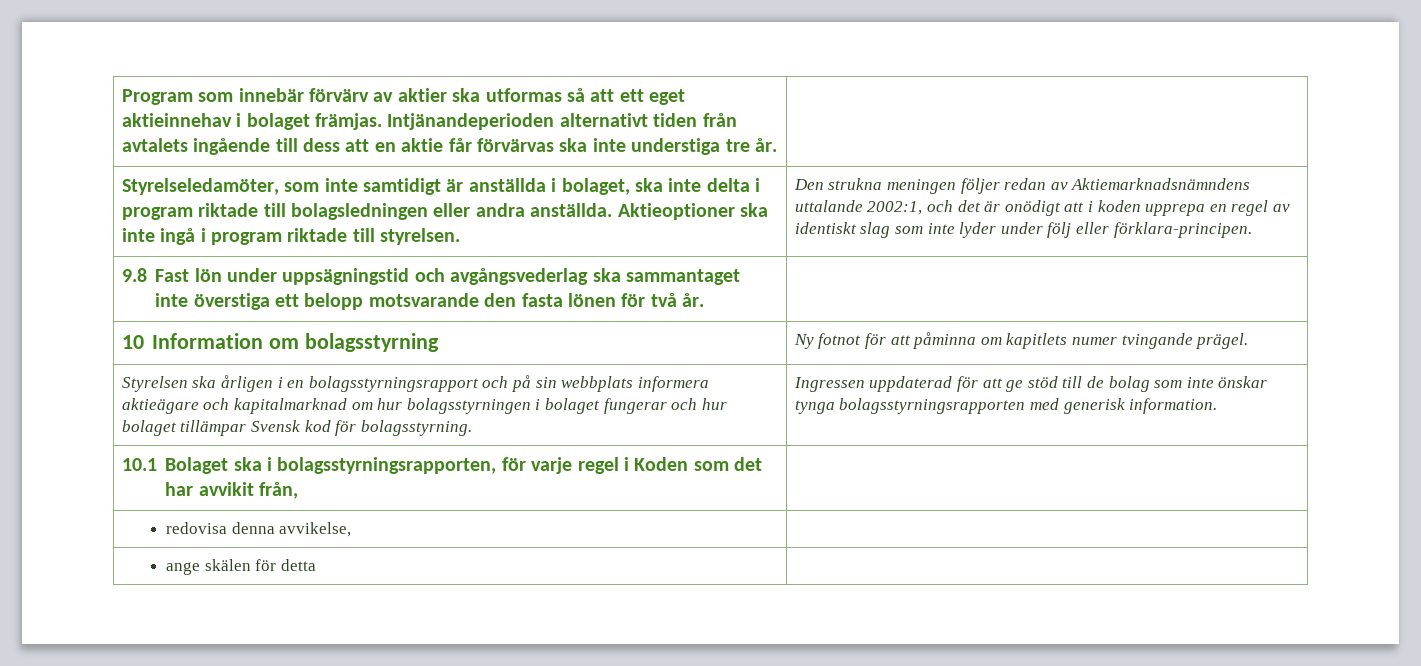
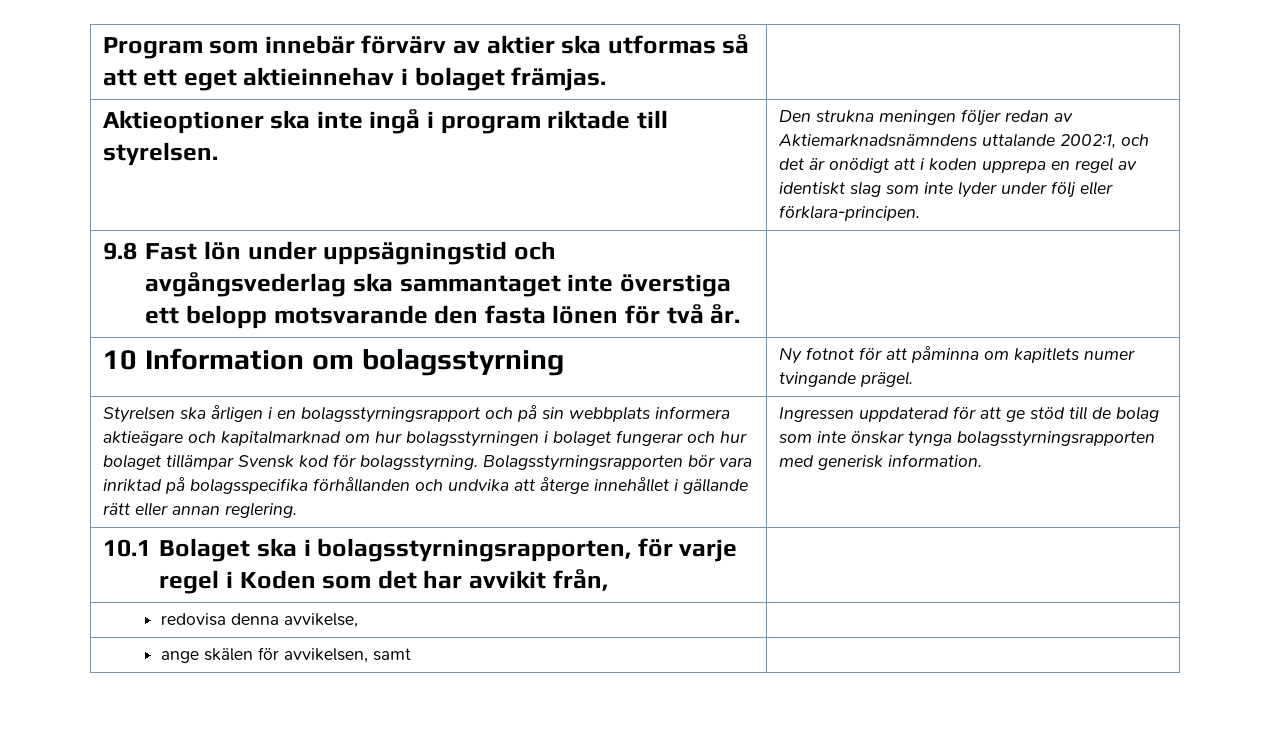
- Program som innebär förvärv av aktier ska utformas så att ett eget aktieinnehav i bolaget främjas. Intjänandeperioden alternativt tiden från avtalets ingående till dess att en aktie får förvärvas ska inte understiga tre år. |
- Styrelseledamöter, som inte samtidigt är anställda i bolaget, ska inte delta i program riktade till bolagsledningen eller andra anställda. Aktieoptioner ska inte ingå i program riktade till styrelsen. | Den strukna meningen följer redan av Aktiemarknadsnämndens uttalande 2002:1, och det är onödigt att i koden upprepa en regel av identiskt slag som inte lyder under följ eller förklara-principen.
+ Program som innebär förvärv av aktier ska utformas så att ett eget aktieinnehav i bolaget främjas. |
+ Aktieoptioner ska inte ingå i program riktade till styrelsen. | Den strukna meningen följer redan av Aktiemarknadsnämndens uttalande 2002:1, och det är onödigt att i koden upprepa en regel av identiskt slag som inte lyder under följ eller förklara-principen.
+ Bolagsstyrningsrapporten bör vara inriktad på bolagsspecifika förhållanden och undvika att återge innehållet i gällande rätt eller annan reglering.
- ange skälen för detta |
+ ange skälen för avvikelsen, samt |

